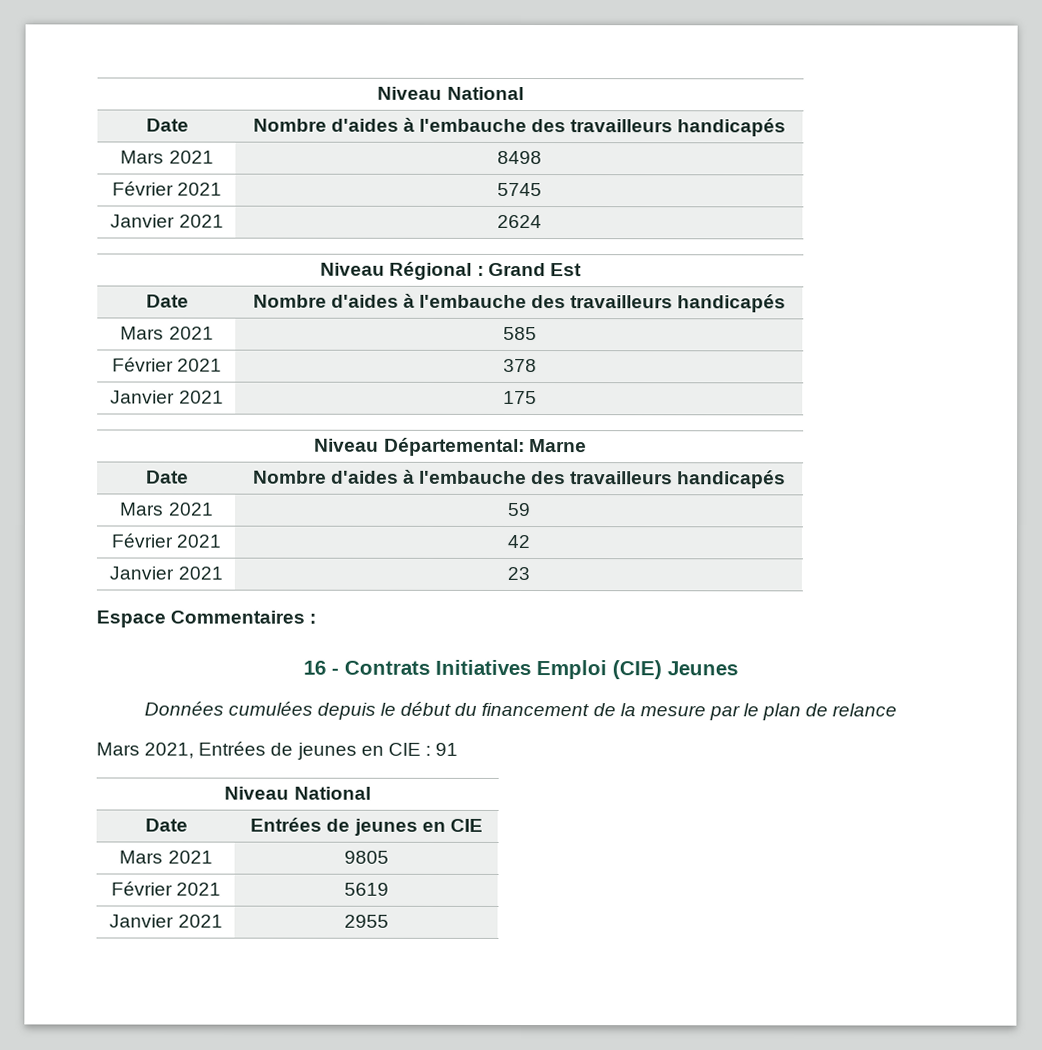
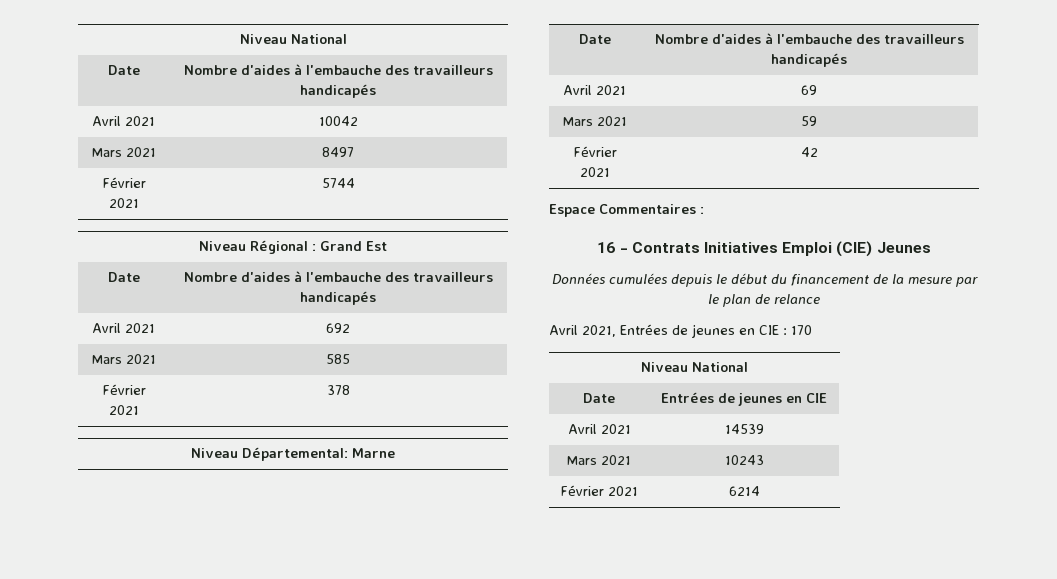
- Mars 2021 | 8498
- Février 2021 | 5745
- Janvier 2021 | 2624
+ Avril 2021 | 10042
+ Mars 2021 | 8497
+ Février 2021 | 5744
+ Avril 2021 | 692
- Janvier 2021 | 175
+ Avril 2021 | 69
- Janvier 2021 | 23
- Mars 2021, Entrées de jeunes en CIE : 91
+ Avril 2021, Entrées de jeunes en CIE : 170
- Mars 2021 | 9805
- Février 2021 | 5619
- Janvier 2021 | 2955
+ Avril 2021 | 14539
+ Mars 2021 | 10243
+ Février 2021 | 6214

